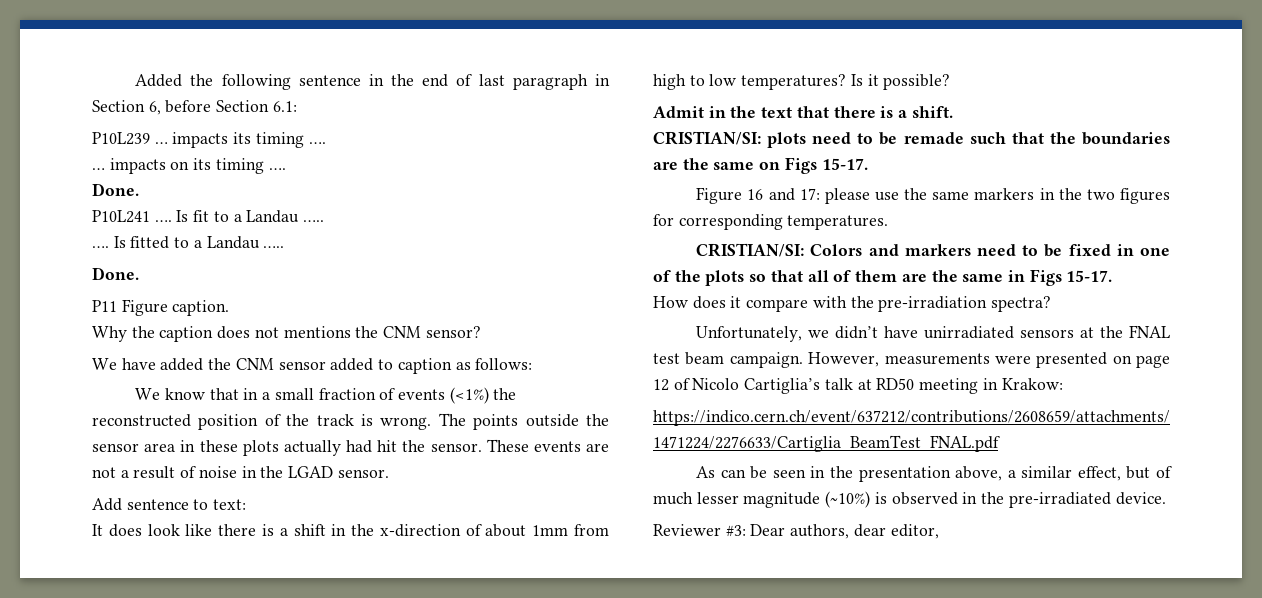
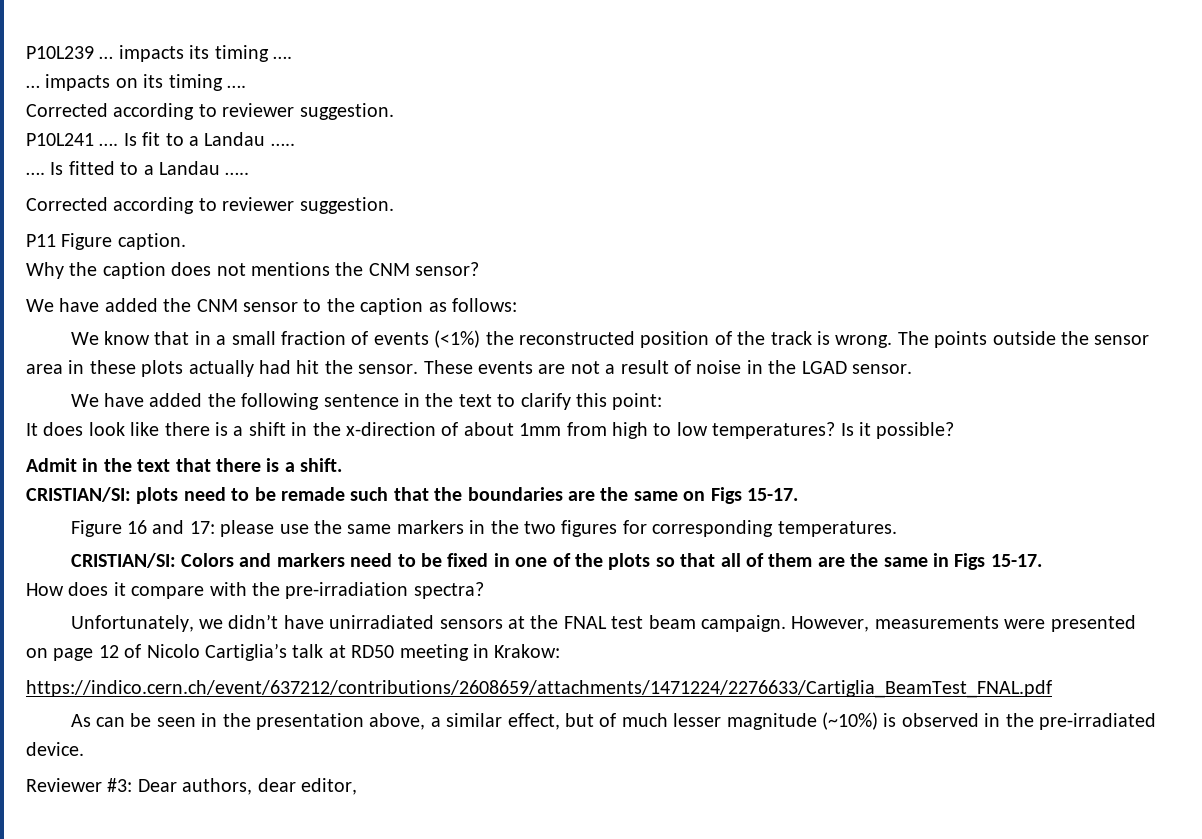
- Added the following sentence in the end of last paragraph in Section 6, before Section 6.1:
  … impacts on its timing ….
- Done.
+ Corrected according to reviewer suggestion.
  Is fitted to a Landau …..
- Done.
+ Corrected according to reviewer suggestion.
- We have added the CNM sensor added to caption as follows:
+ We have added the CNM sensor to the caption as follows:
- Add sentence to text:
+ We have added the following sentence in the text to clarify this point:

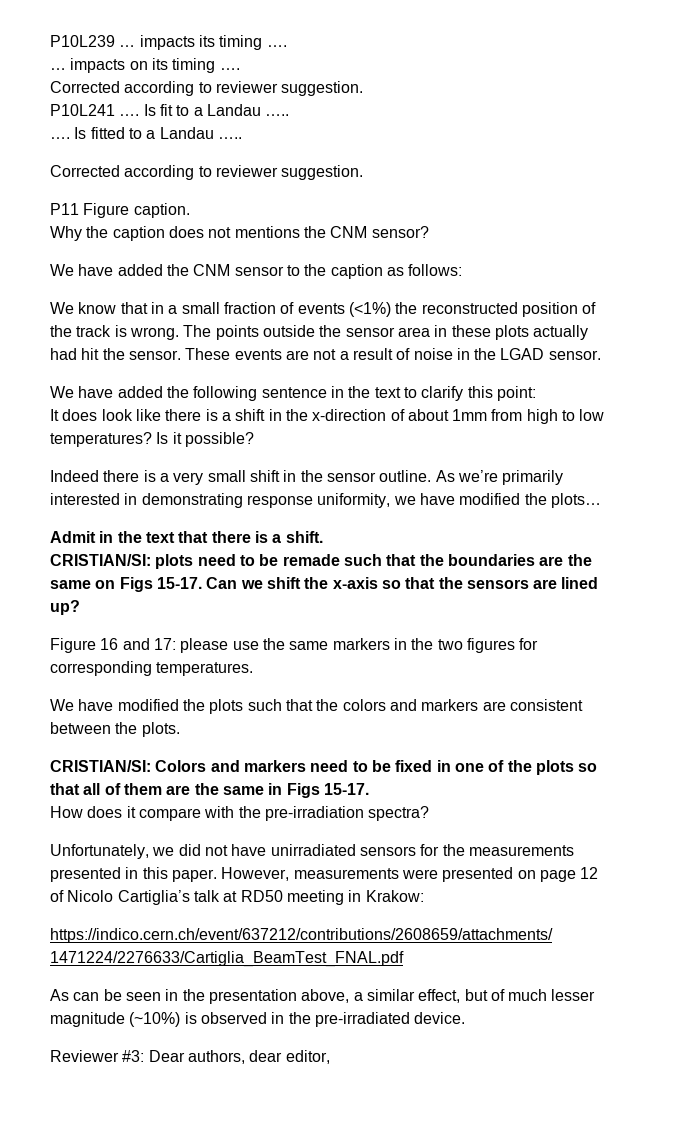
+ Indeed there is a very small shift in the sensor outline. As we’re primarily interested in demonstrating response uniformity, we have modified the plots…
+ Can we shift the x-axis so that the sensors are lined up?
+ We have modified the plots such that the colors and markers are consistent between the plots.
- Unfortunately, we didn’t have unirradiated sensors at the FNAL test beam campaign.
+ Unfortunately, we did not have unirradiated sensors for the measurements presented in this paper.

